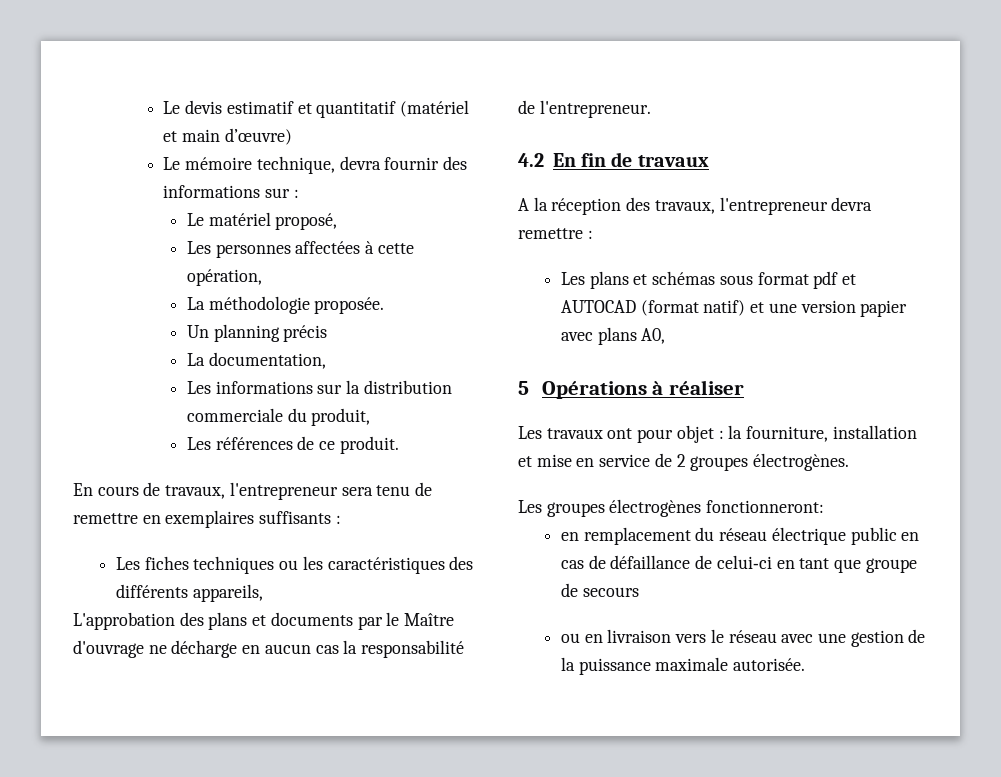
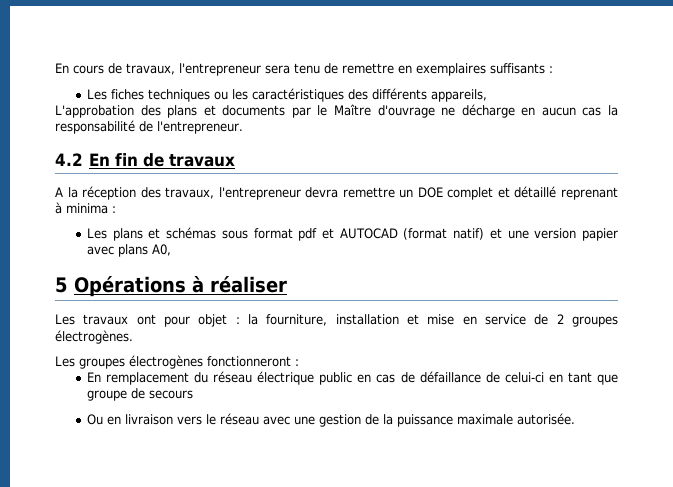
- Le devis estimatif et quantitatif (matériel et main d’œuvre)
- Le mémoire technique, devra fournir des informations sur :
- Le matériel proposé,
- Les personnes affectées à cette opération,
- La méthodologie proposée.
- Un planning précis
- La documentation,
- Les informations sur la distribution commerciale du produit,
- Les références de ce produit.
- A la réception des travaux, l'entrepreneur devra remettre :
+ A la réception des travaux, l'entrepreneur devra remettre un DOE complet et détaillé reprenant à minima :
- Les groupes électrogènes fonctionneront:
- en remplacement du réseau électrique public en cas de défaillance de celui‐ci en tant que groupe de secours
+ Les groupes électrogènes fonctionneront :
+ En remplacement du réseau électrique public en cas de défaillance de celui‐ci en tant que groupe de secours
- ou en livraison vers le réseau avec une gestion de la puissance maximale autorisée.
+ Ou en livraison vers le réseau avec une gestion de la puissance maximale autorisée.

